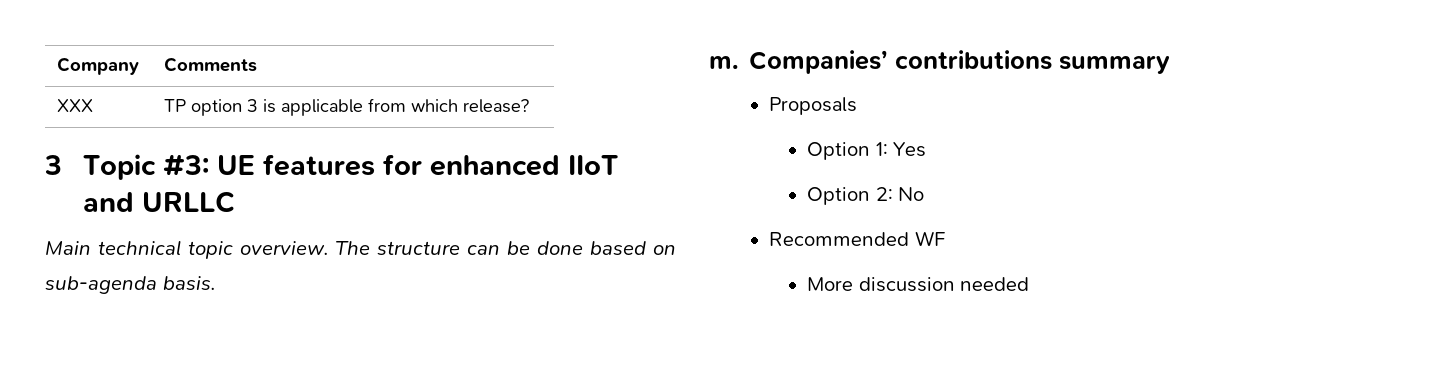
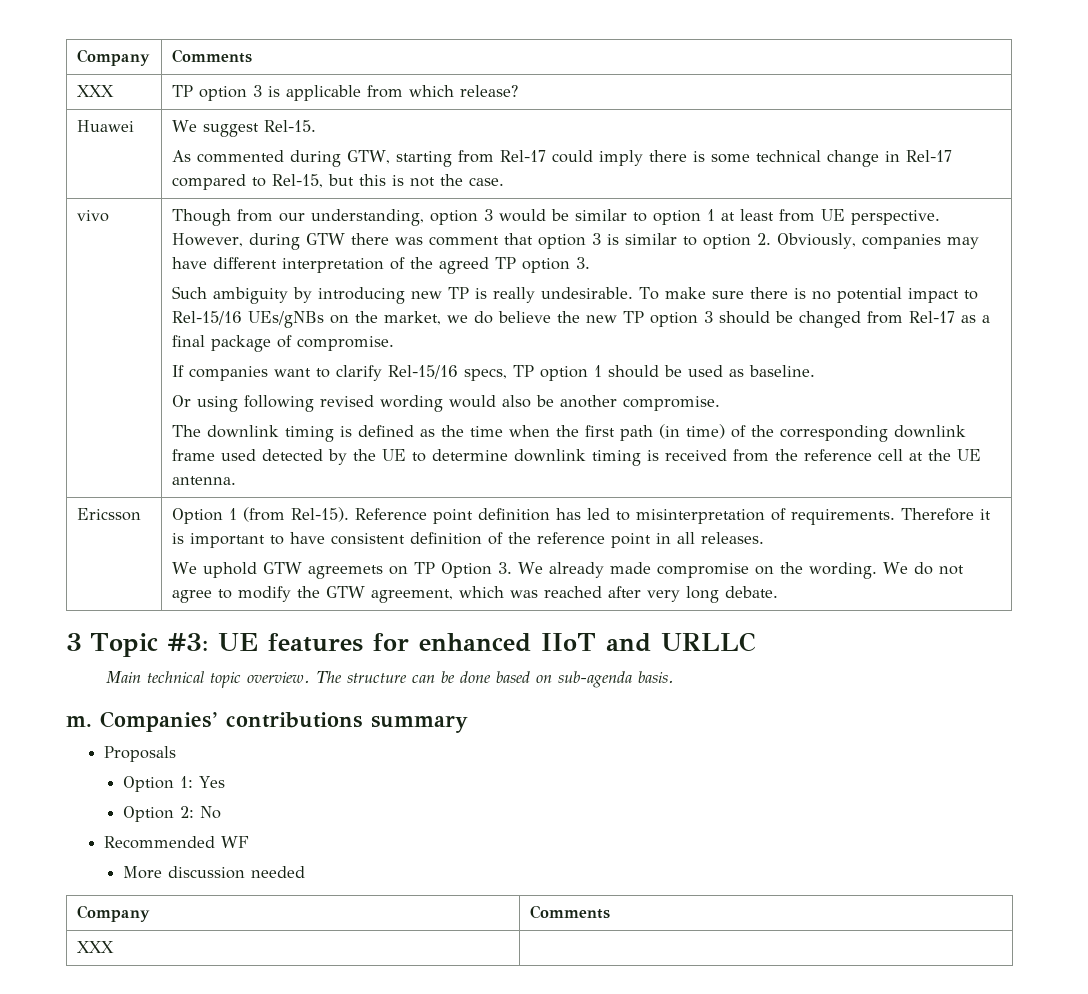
+ Huawei | We suggest Rel-15.
+ As commented during GTW, starting from Rel-17 could imply there is some technical change in Rel-17 compared to Rel-15, but this is not the case.
+ vivo | Though from our understanding, option 3 would be similar to option 1 at least from UE perspective. However, during GTW there was comment that option 3 is similar to option 2. Obviously, companies may have different interpretation of the agreed TP option 3.
+ Such ambiguity by introducing new TP is really undesirable. To make sure there is no potential impact to Rel-15/16 UEs/gNBs on the market, we do believe the new TP option 3 should be changed from Rel-17 as a final package of compromise.
+ If companies want to clarify Rel-15/16 specs, TP option 1 should be used as baseline.
+ Or using following revised wording would also be another compromise.
+ The downlink timing is defined as the time when the first path (in time) of the corresponding downlink frame used detected by the UE to determine downlink timing is received from the reference cell at the UE antenna.
+ Ericsson | Option 1 (from Rel-15). Reference point definition has led to misinterpretation of requirements. Therefore it is important to have consistent definition of the reference point in all releases.
+ We uphold GTW agreemets on TP Option 3. We already made compromise on the wording. We do not agree to modify the GTW agreement, which was reached after very long debate.
  More discussion needed
+ Company | Comments
+ XXX |

